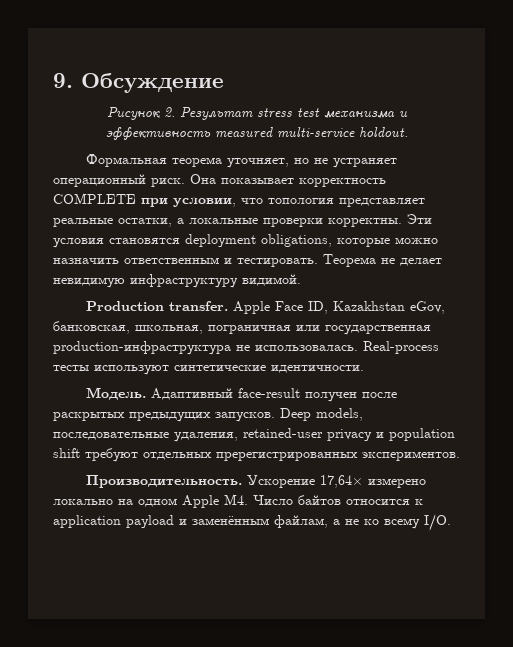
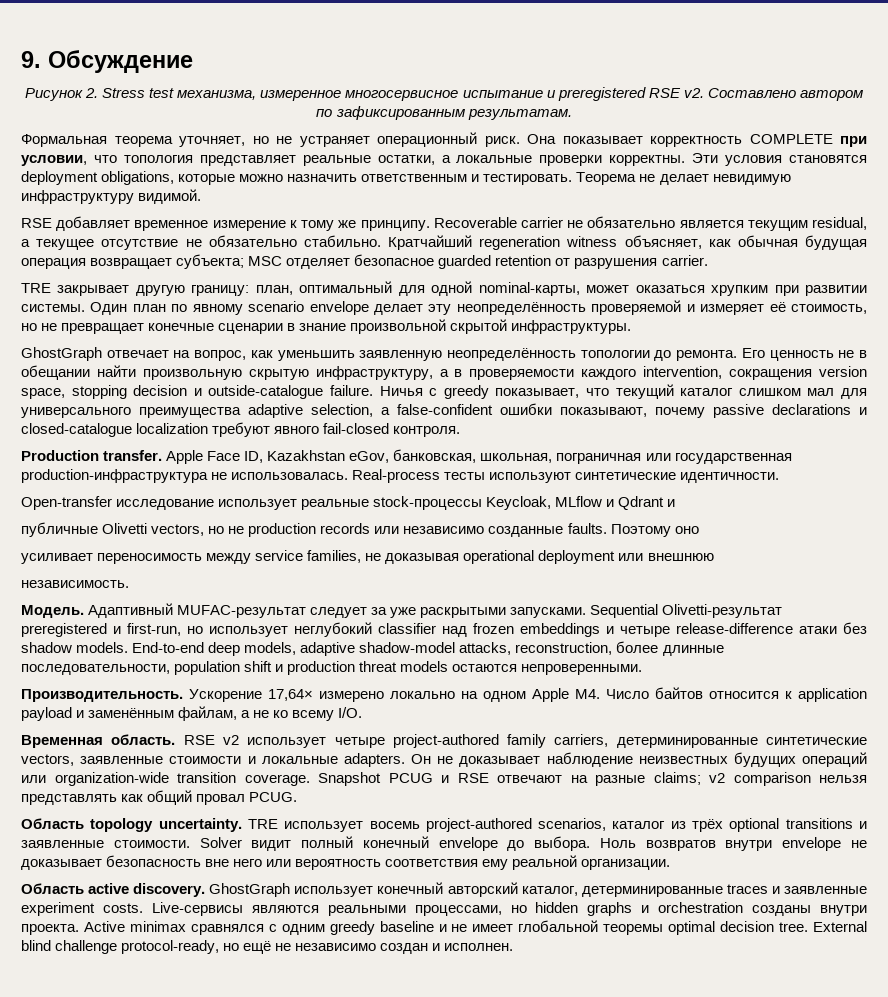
- Рисунок 2. Результат stress test механизма и эффективность measured multi-service holdout.
+ Рисунок 2. Stress test механизма, измеренное многосервисное испытание и preregistered RSE v2. Составлено автором по зафиксированным результатам.
+ RSE добавляет временное измерение к тому же принципу. Recoverable carrier не обязательно является текущим residual, а текущее отсутствие не обязательно стабильно. Кратчайший regeneration witness объясняет, как обычная будущая операция возвращает субъекта; MSC отделяет безопасное guarded retention от разрушения carrier.
+ TRE закрывает другую границу: план, оптимальный для одной nominal-карты, может оказаться хрупким при развитии системы. Один план по явному scenario envelope делает эту неопределённость проверяемой и измеряет её стоимость, но не превращает конечные сценарии в знание произвольной скрытой инфраструктуры.
+ GhostGraph отвечает на вопрос, как уменьшить заявленную неопределённость топологии до ремонта. Его ценность не в обещании найти произвольную скрытую инфраструктуру, а в проверяемости каждого intervention, сокращения version space, stopping decision и outside-catalogue failure. Ничья с greedy показывает, что текущий каталог слишком мал для универсального преимущества adaptive selection, а false-confident ошибки показывают, почему passive declarations и closed-catalogue localization требуют явного fail-closed контроля.
- Модель. Адаптивный face-result получен после раскрытых предыдущих запусков. Deep models, последовательные удаления, retained-user privacy и population shift требуют отдельных пререгистрированных экспериментов.
+ Open-transfer исследование использует реальные stock-процессы Keycloak, MLflow и Qdrant и
+ публичные Olivetti vectors, но не production records или независимо созданные faults. Поэтому оно
+ усиливает переносимость между service families, не доказывая operational deployment или внешнюю
+ независимость.
+ Модель. Адаптивный MUFAC-результат следует за уже раскрытыми запусками. Sequential Olivetti-результат preregistered и first-run, но использует неглубокий classifier над frozen embeddings и четыре release-difference атаки без shadow models. End-to-end deep models, adaptive shadow-model attacks, reconstruction, более длинные последовательности, population shift и production threat models остаются непроверенными.
+ Временная область. RSE v2 использует четыре project-authored family carriers, детерминированные синтетические vectors, заявленные стоимости и локальные adapters. Он не доказывает наблюдение неизвестных будущих операций или organization-wide transition coverage. Snapshot PCUG и RSE отвечают на разные claims; v2 comparison нельзя представлять как общий провал PCUG.
+ Область topology uncertainty. TRE использует восемь project-authored scenarios, каталог из трёх optional transitions и заявленные стоимости. Solver видит полный конечный envelope до выбора. Ноль возвратов внутри envelope не доказывает безопасность вне него или вероятность соответствия ему реальной организации.
+ Область active discovery. GhostGraph использует конечный авторский каталог, детерминированные traces и заявленные experiment costs. Live-сервисы являются реальными процессами, но hidden graphs и orchestration созданы внутри проекта. Active minimax сравнялся с одним greedy baseline и не имеет глобальной теоремы optimal decision tree. External blind challenge protocol-ready, но ещё не независимо создан и исполнен.

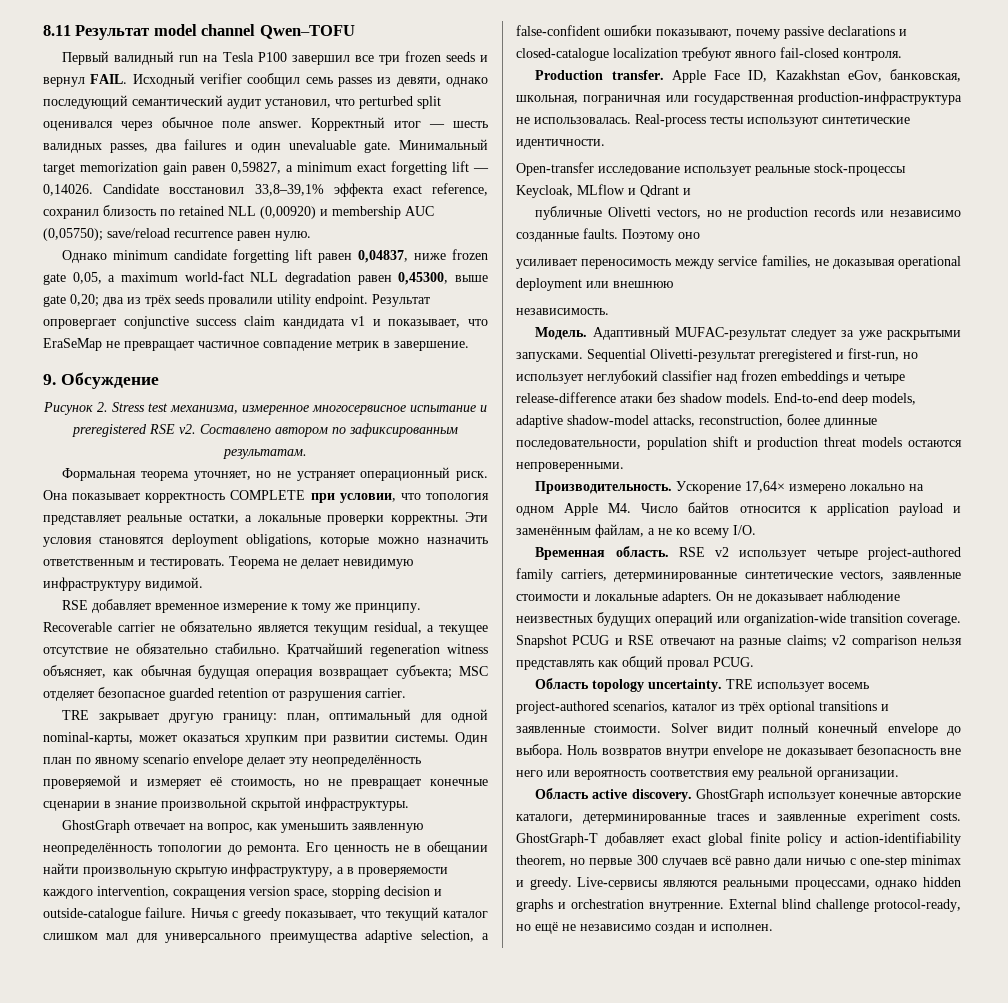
+ 8.11 Результат model channel Qwen–TOFU
+ Первый валидный run на Tesla P100 завершил все три frozen seeds и вернул FAIL. Исходный verifier сообщил семь passes из девяти, однако последующий семантический аудит установил, что perturbed split оценивался через обычное поле answer. Корректный итог — шесть валидных passes, два failures и один unevaluable gate. Минимальный target memorization gain равен 0,59827, а minimum exact forgetting lift — 0,14026. Candidate восстановил 33,8–39,1% эффекта exact reference, сохранил близость по retained NLL (0,00920) и membership AUC (0,05750); save/reload recurrence равен нулю.
+ Однако minimum candidate forgetting lift равен 0,04837, ниже frozen gate 0,05, а maximum world-fact NLL degradation равен 0,45300, выше gate 0,20; два из трёх seeds провалили utility endpoint. Результат опровергает conjunctive success claim кандидата v1 и показывает, что EraSeMap не превращает частичное совпадение метрик в завершение.
- GhostGraph использует конечный авторский каталог, детерминированные traces и заявленные experiment costs.
+ GhostGraph использует конечные авторские каталоги, детерминированные traces и заявленные experiment costs.
+ GhostGraph-T добавляет exact global finite policy и action-identifiability theorem, но первые 300 случаев всё равно дали ничью с one-step minimax и greedy.
- Live-сервисы являются реальными процессами, но hidden graphs и orchestration созданы внутри проекта. Active minimax сравнялся с одним greedy baseline и не имеет глобальной теоремы optimal decision tree.
+ Live-сервисы являются реальными процессами, однако hidden graphs и orchestration внутренние.

